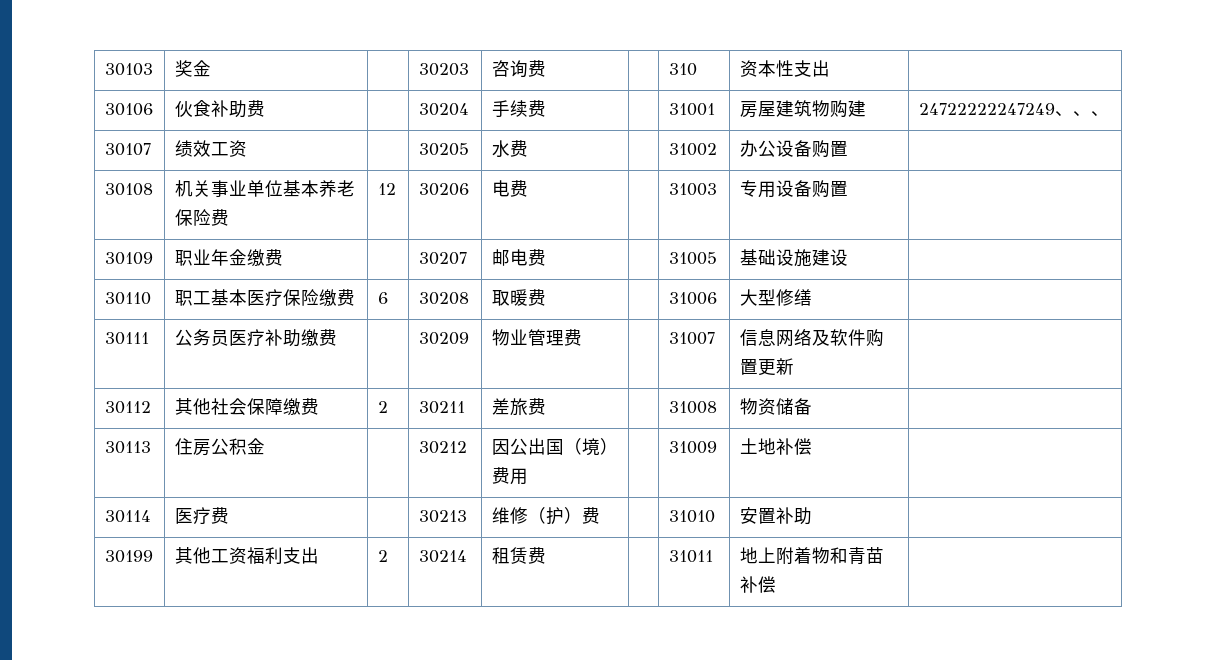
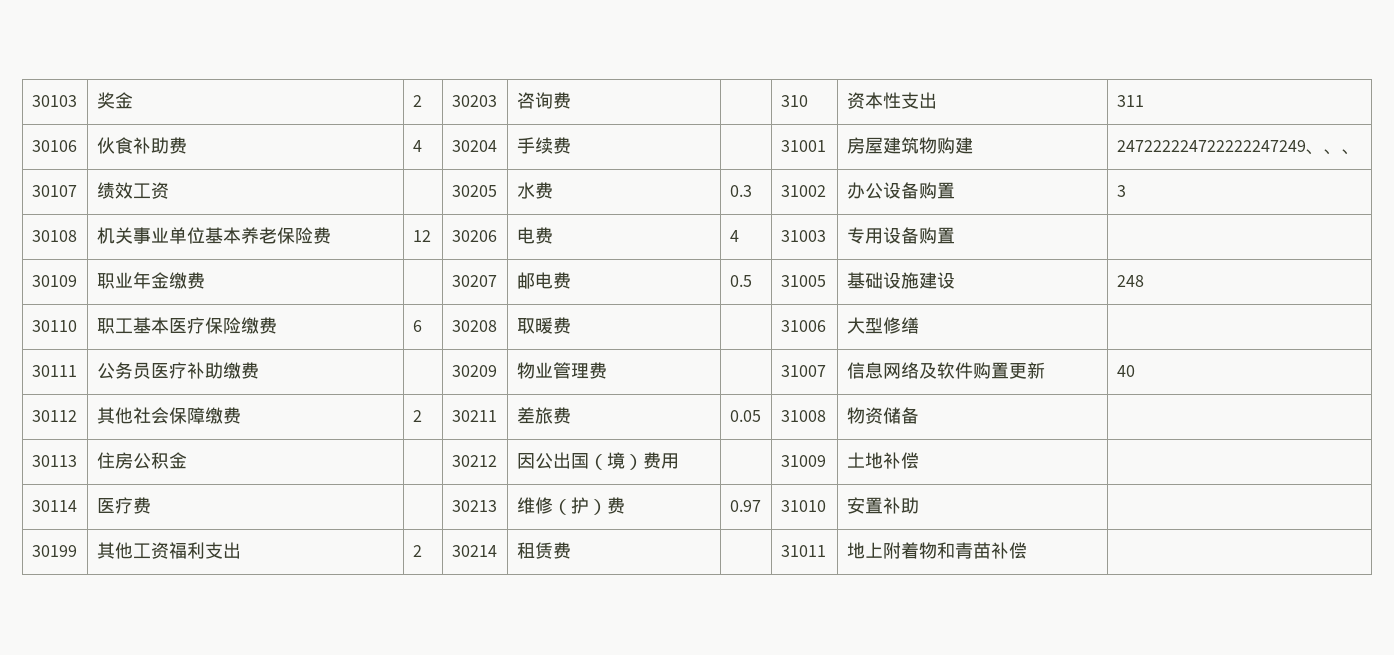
- 30103 | 奖金 | | 30203 | 咨询费 | | 310 | 资本性支出 |
+ 30103 | 奖金 | 2 | 30203 | 咨询费 | | 310 | 资本性支出 | 311
- 30106 | 伙食补助费 | | 30204 | 手续费 | | 31001 | 房屋建筑物购建 | 24722222247249、、、
+ 30106 | 伙食补助费 | 4 | 30204 | 手续费 | | 31001 | 房屋建筑物购建 | 247222224722222247249、、、
- 30107 | 绩效工资 | | 30205 | 水费 | | 31002 | 办公设备购置 |
+ 30107 | 绩效工资 | | 30205 | 水费 | 0.3 | 31002 | 办公设备购置 | 3
- 30108 | 机关事业单位基本养老保险费 | 12 | 30206 | 电费 | | 31003 | 专用设备购置 |
+ 30108 | 机关事业单位基本养老保险费 | 12 | 30206 | 电费 | 4 | 31003 | 专用设备购置 |
- 30109 | 职业年金缴费 | | 30207 | 邮电费 | | 31005 | 基础设施建设 |
+ 30109 | 职业年金缴费 | | 30207 | 邮电费 | 0.5 | 31005 | 基础设施建设 | 248
- 30111 | 公务员医疗补助缴费 | | 30209 | 物业管理费 | | 31007 | 信息网络及软件购置更新 |
+ 30111 | 公务员医疗补助缴费 | | 30209 | 物业管理费 | | 31007 | 信息网络及软件购置更新 | 40
- 30112 | 其他社会保障缴费 | 2 | 30211 | 差旅费 | | 31008 | 物资储备 |
+ 30112 | 其他社会保障缴费 | 2 | 30211 | 差旅费 | 0.05 | 31008 | 物资储备 |
- 30114 | 医疗费 | | 30213 | 维修（护）费 | | 31010 | 安置补助 |
+ 30114 | 医疗费 | | 30213 | 维修（护）费 | 0.97 | 31010 | 安置补助 |

